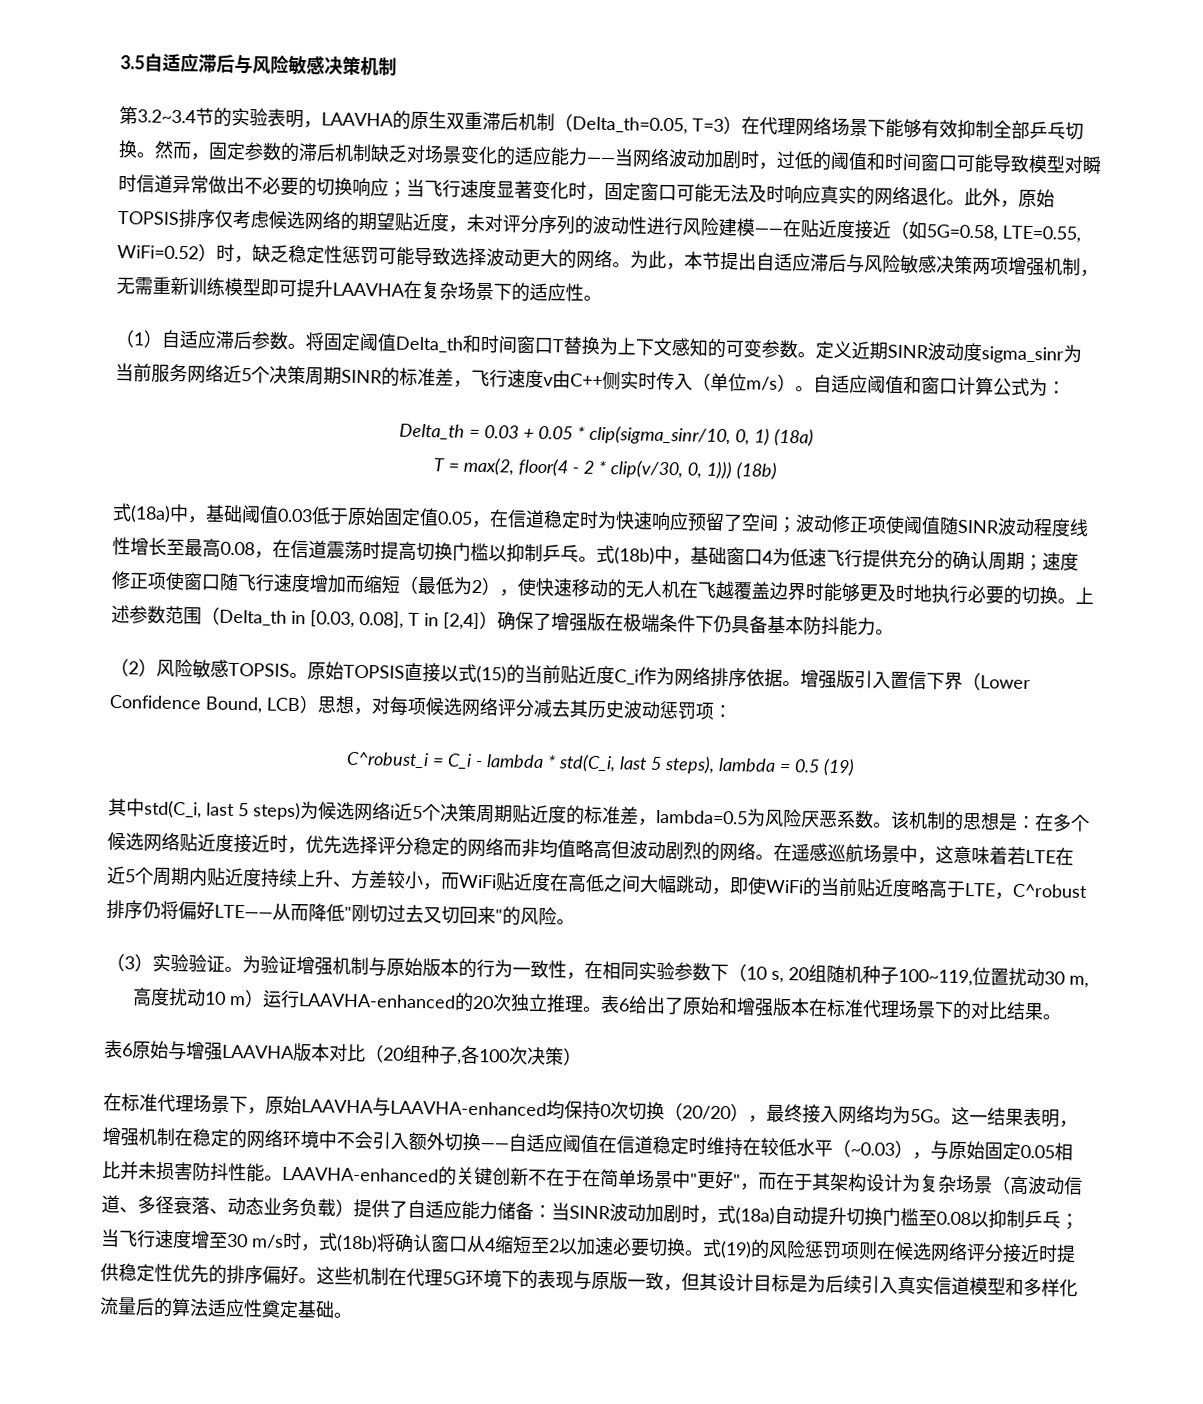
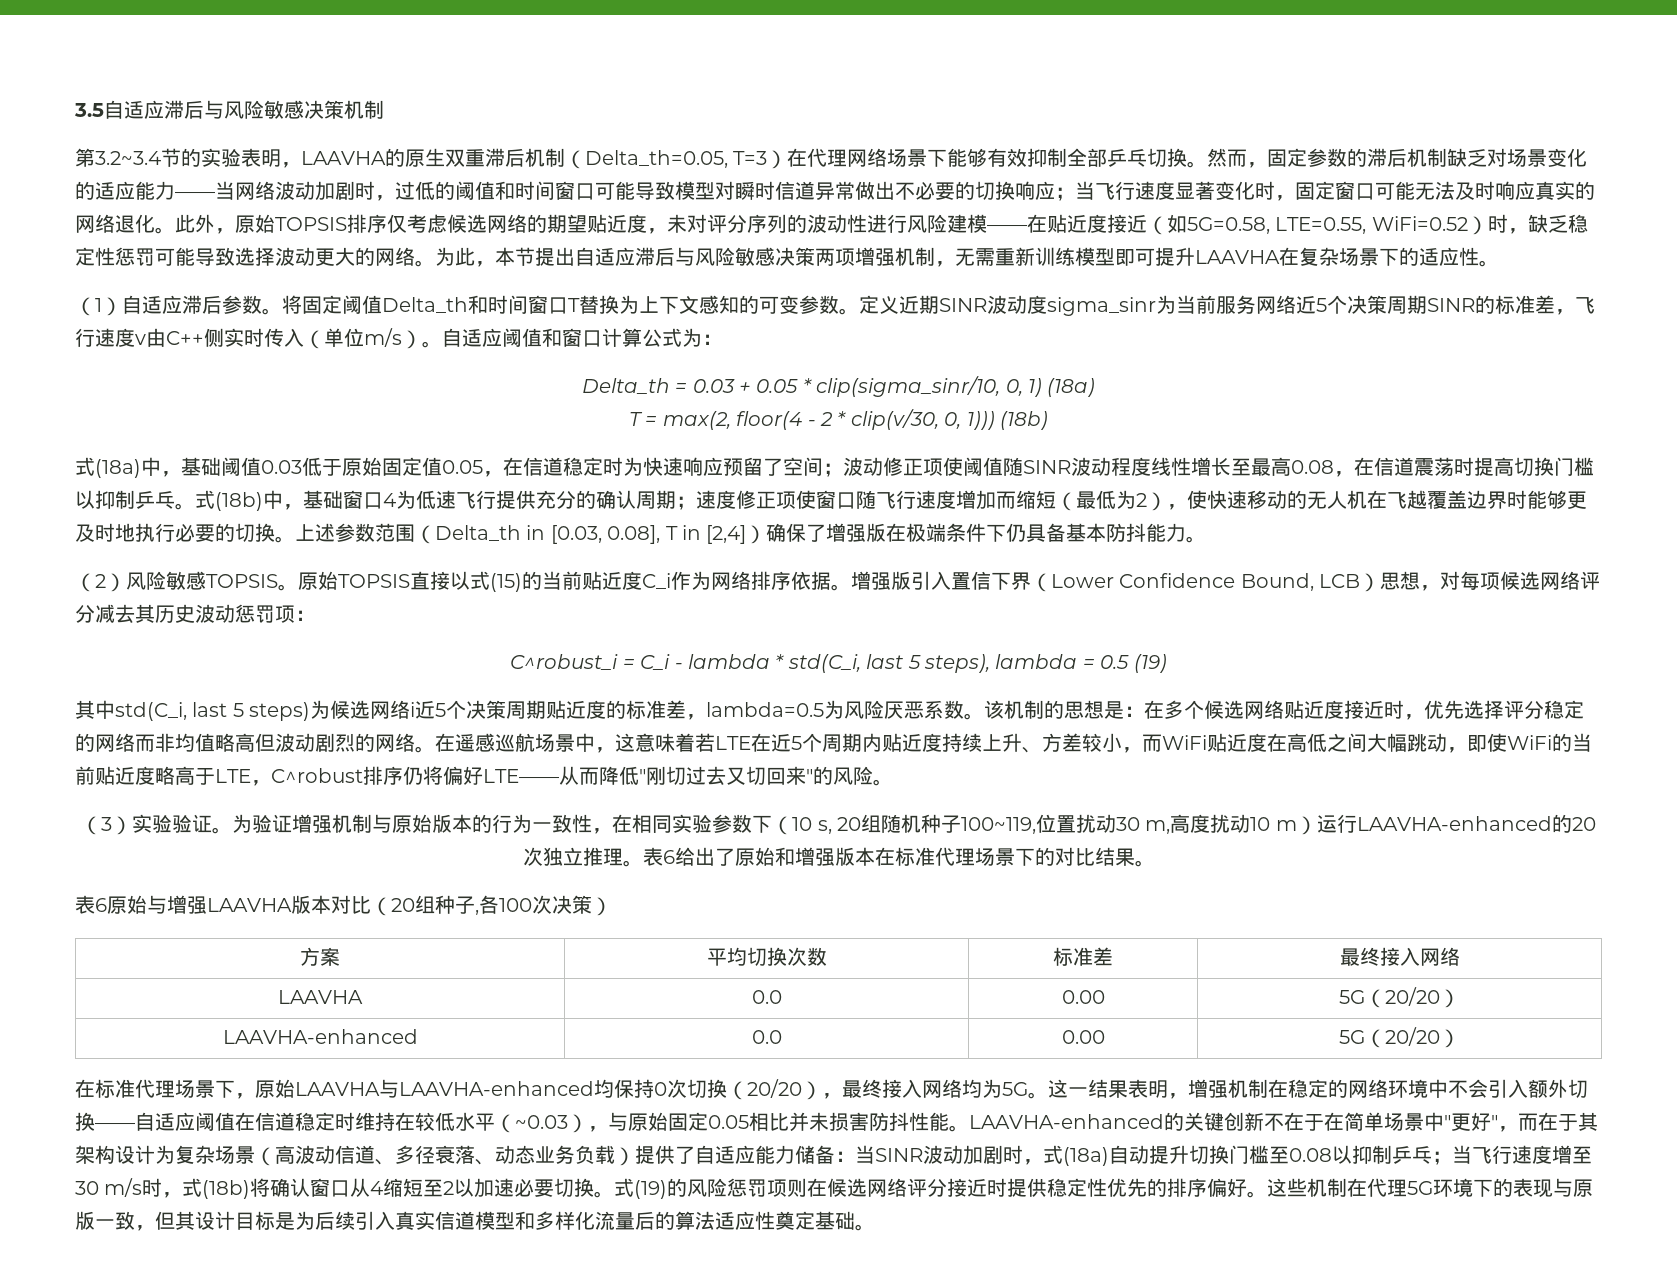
+ 方案 | 平均切换次数 | 标准差 | 最终接入网络
+ LAAVHA | 0.0 | 0.00 | 5G（20/20）
+ LAAVHA-enhanced | 0.0 | 0.00 | 5G（20/20）

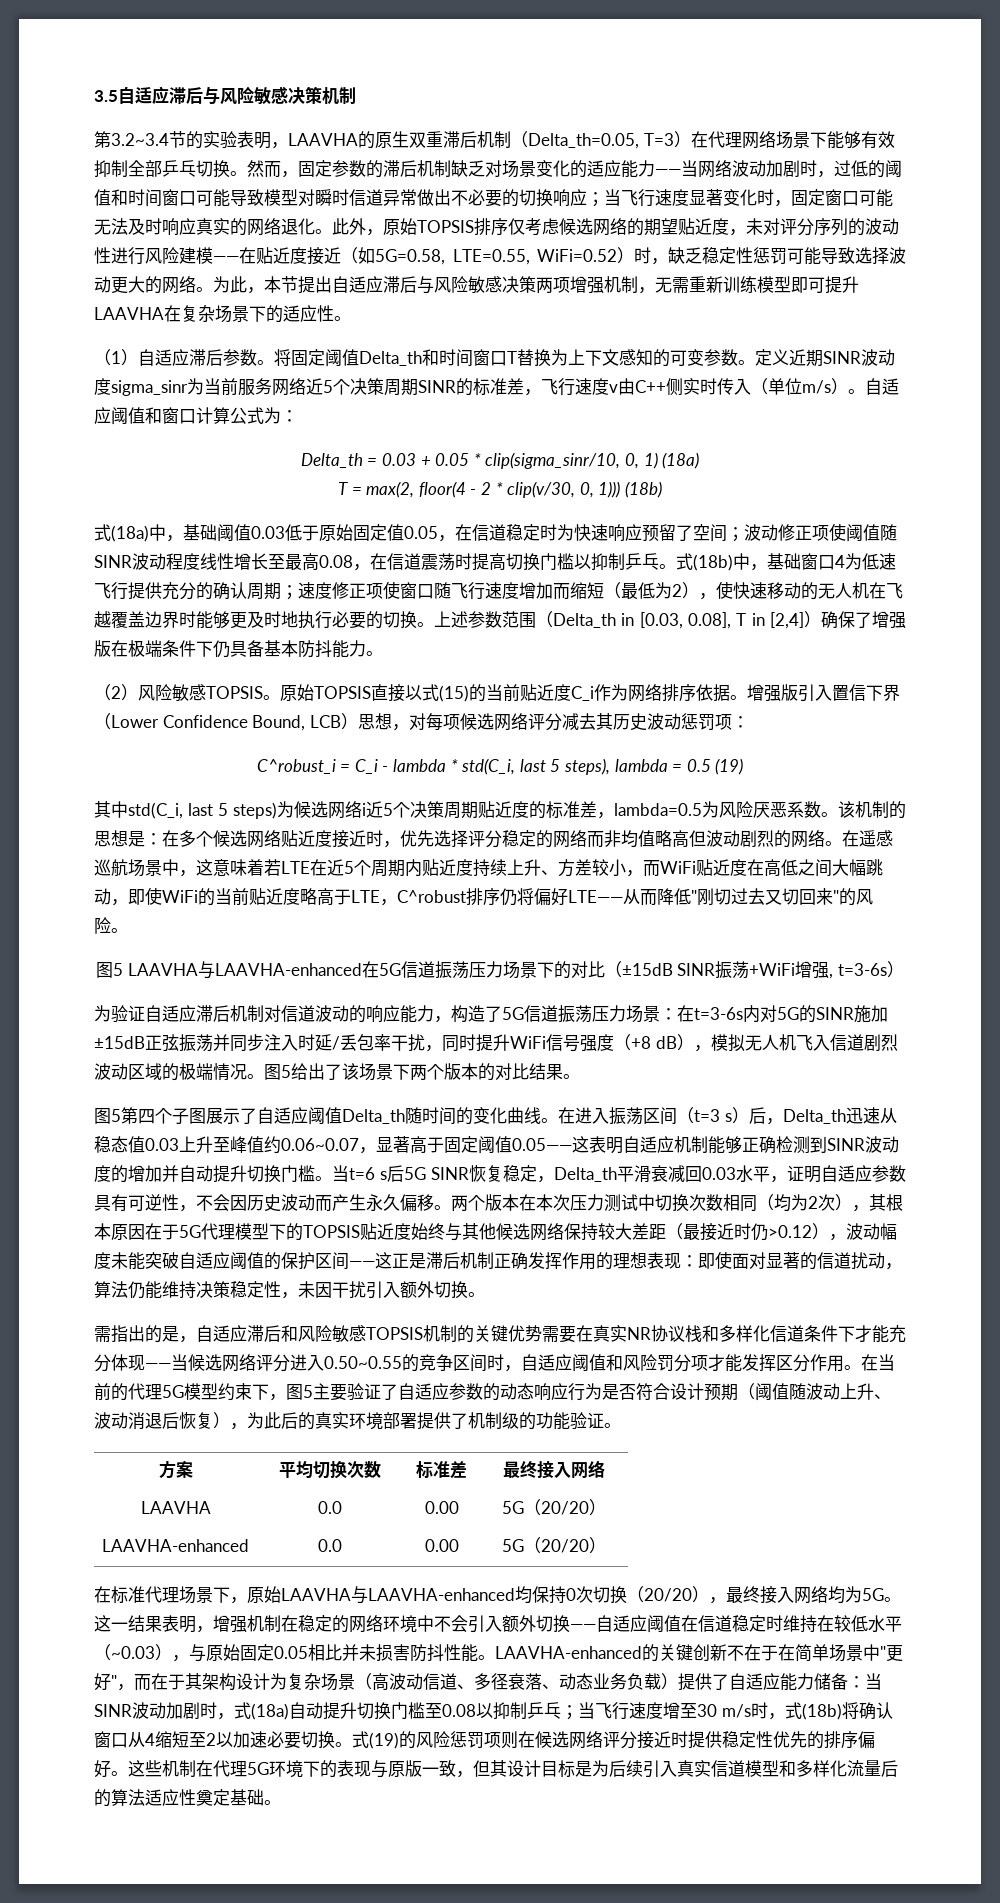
- （3）实验验证。为验证增强机制与原始版本的行为一致性，在相同实验参数下（10 s, 20组随机种子100~119,位置扰动30 m,高度扰动10 m）运行LAAVHA-enhanced的20次独立推理。表6给出了原始和增强版本在标准代理场景下的对比结果。
- 表6原始与增强LAAVHA版本对比（20组种子,各100次决策）
+ 图5 LAAVHA与LAAVHA-enhanced在5G信道振荡压力场景下的对比（±15dB SINR振荡+WiFi增强, t=3-6s）
+ 为验证自适应滞后机制对信道波动的响应能力，构造了5G信道振荡压力场景：在t=3-6s内对5G的SINR施加±15dB正弦振荡并同步注入时延/丢包率干扰，同时提升WiFi信号强度（+8 dB），模拟无人机飞入信道剧烈波动区域的极端情况。图5给出了该场景下两个版本的对比结果。
+ 图5第四个子图展示了自适应阈值Delta_th随时间的变化曲线。在进入振荡区间（t=3 s）后，Delta_th迅速从稳态值0.03上升至峰值约0.06~0.07，显著高于固定阈值0.05——这表明自适应机制能够正确检测到SINR波动度的增加并自动提升切换门槛。当t=6 s后5G SINR恢复稳定，Delta_th平滑衰减回0.03水平，证明自适应参数具有可逆性，不会因历史波动而产生永久偏移。两个版本在本次压力测试中切换次数相同（均为2次），其根本原因在于5G代理模型下的TOPSIS贴近度始终与其他候选网络保持较大差距（最接近时仍>0.12），波动幅度未能突破自适应阈值的保护区间——这正是滞后机制正确发挥作用的理想表现：即使面对显著的信道扰动，算法仍能维持决策稳定性，未因干扰引入额外切换。
+ 需指出的是，自适应滞后和风险敏感TOPSIS机制的关键优势需要在真实NR协议栈和多样化信道条件下才能充分体现——当候选网络评分进入0.50~0.55的竞争区间时，自适应阈值和风险罚分项才能发挥区分作用。在当前的代理5G模型约束下，图5主要验证了自适应参数的动态响应行为是否符合设计预期（阈值随波动上升、波动消退后恢复），为此后的真实环境部署提供了机制级的功能验证。

